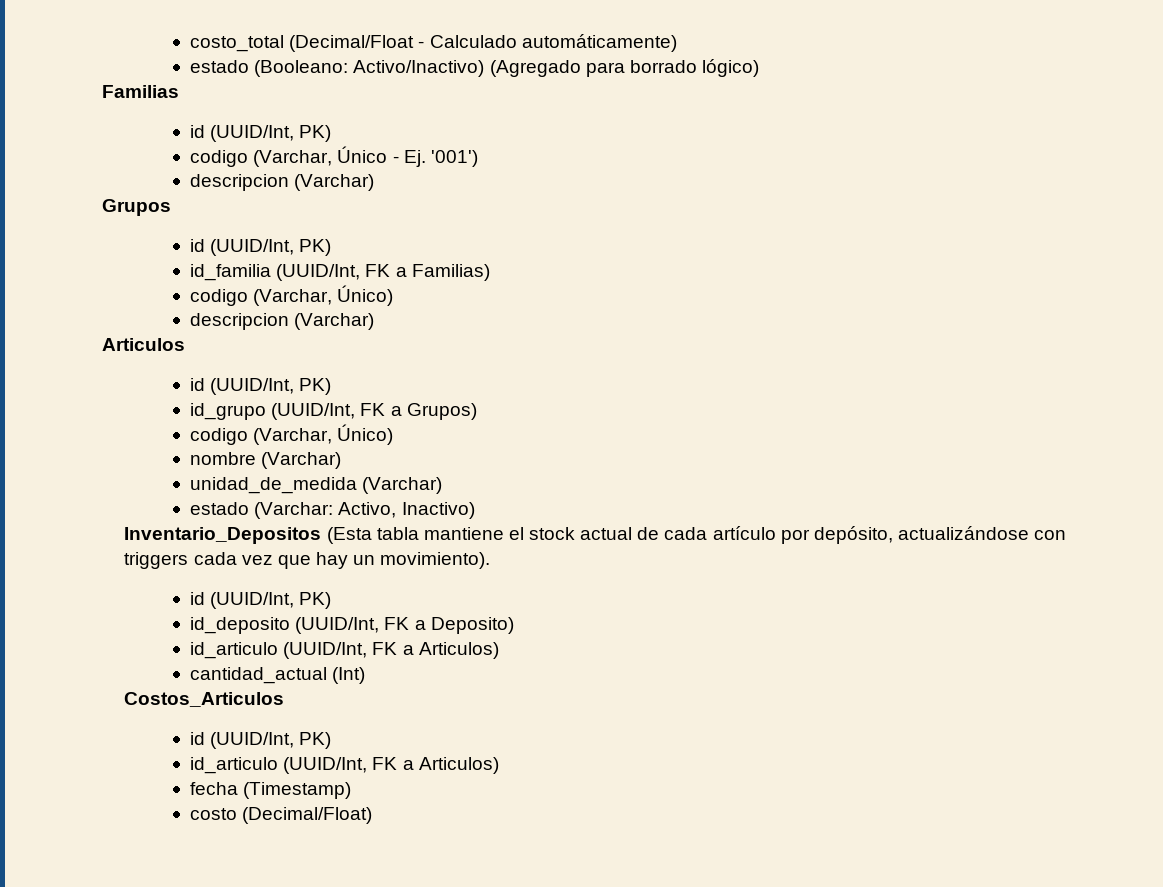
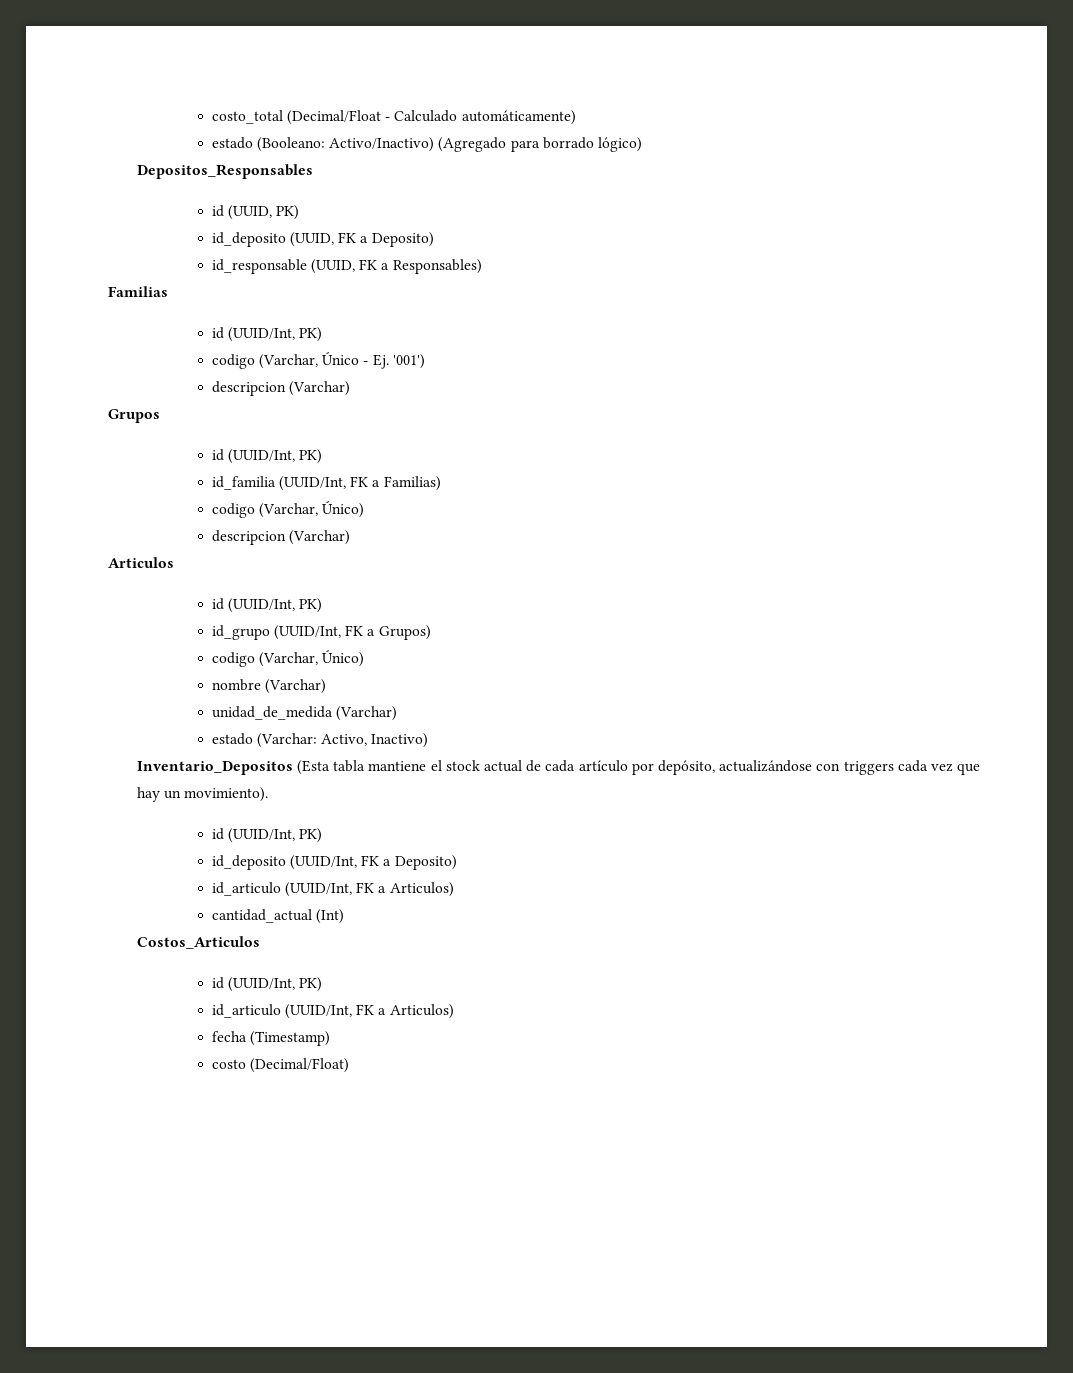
+ Depositos_Responsables
+ id (UUID, PK)
+ id_deposito (UUID, FK a Deposito)
+ id_responsable (UUID, FK a Responsables)

